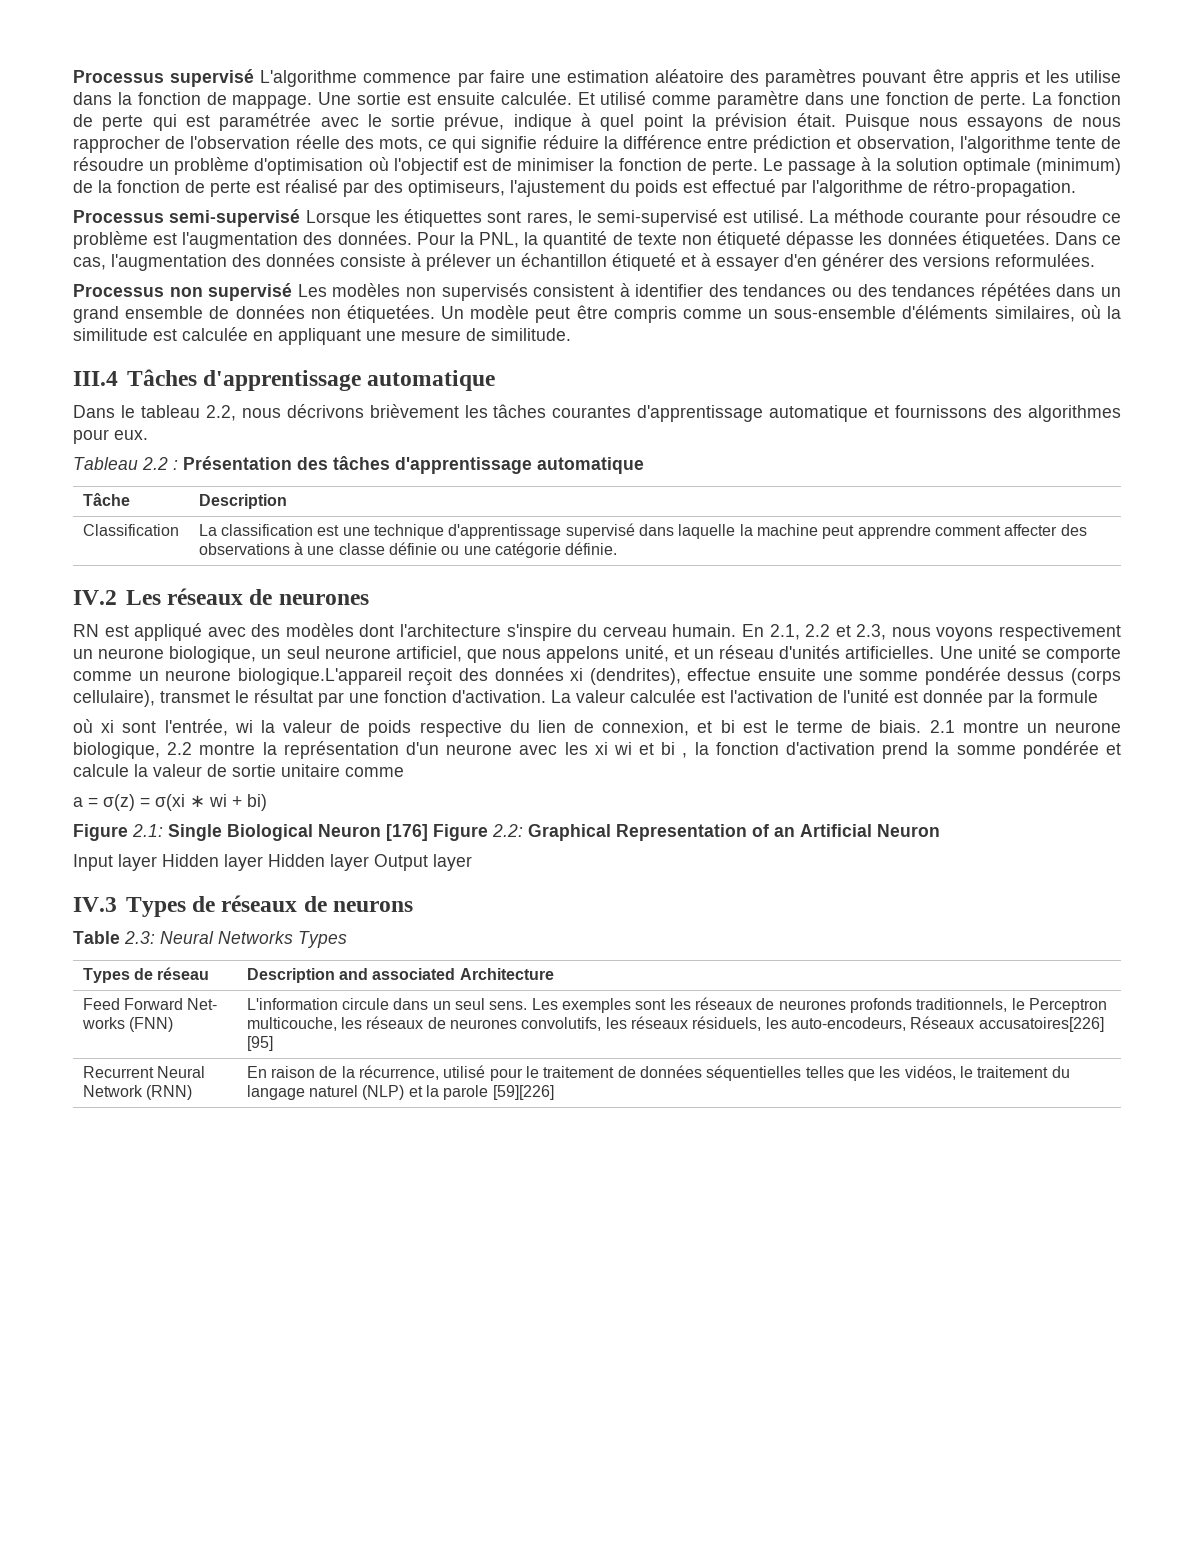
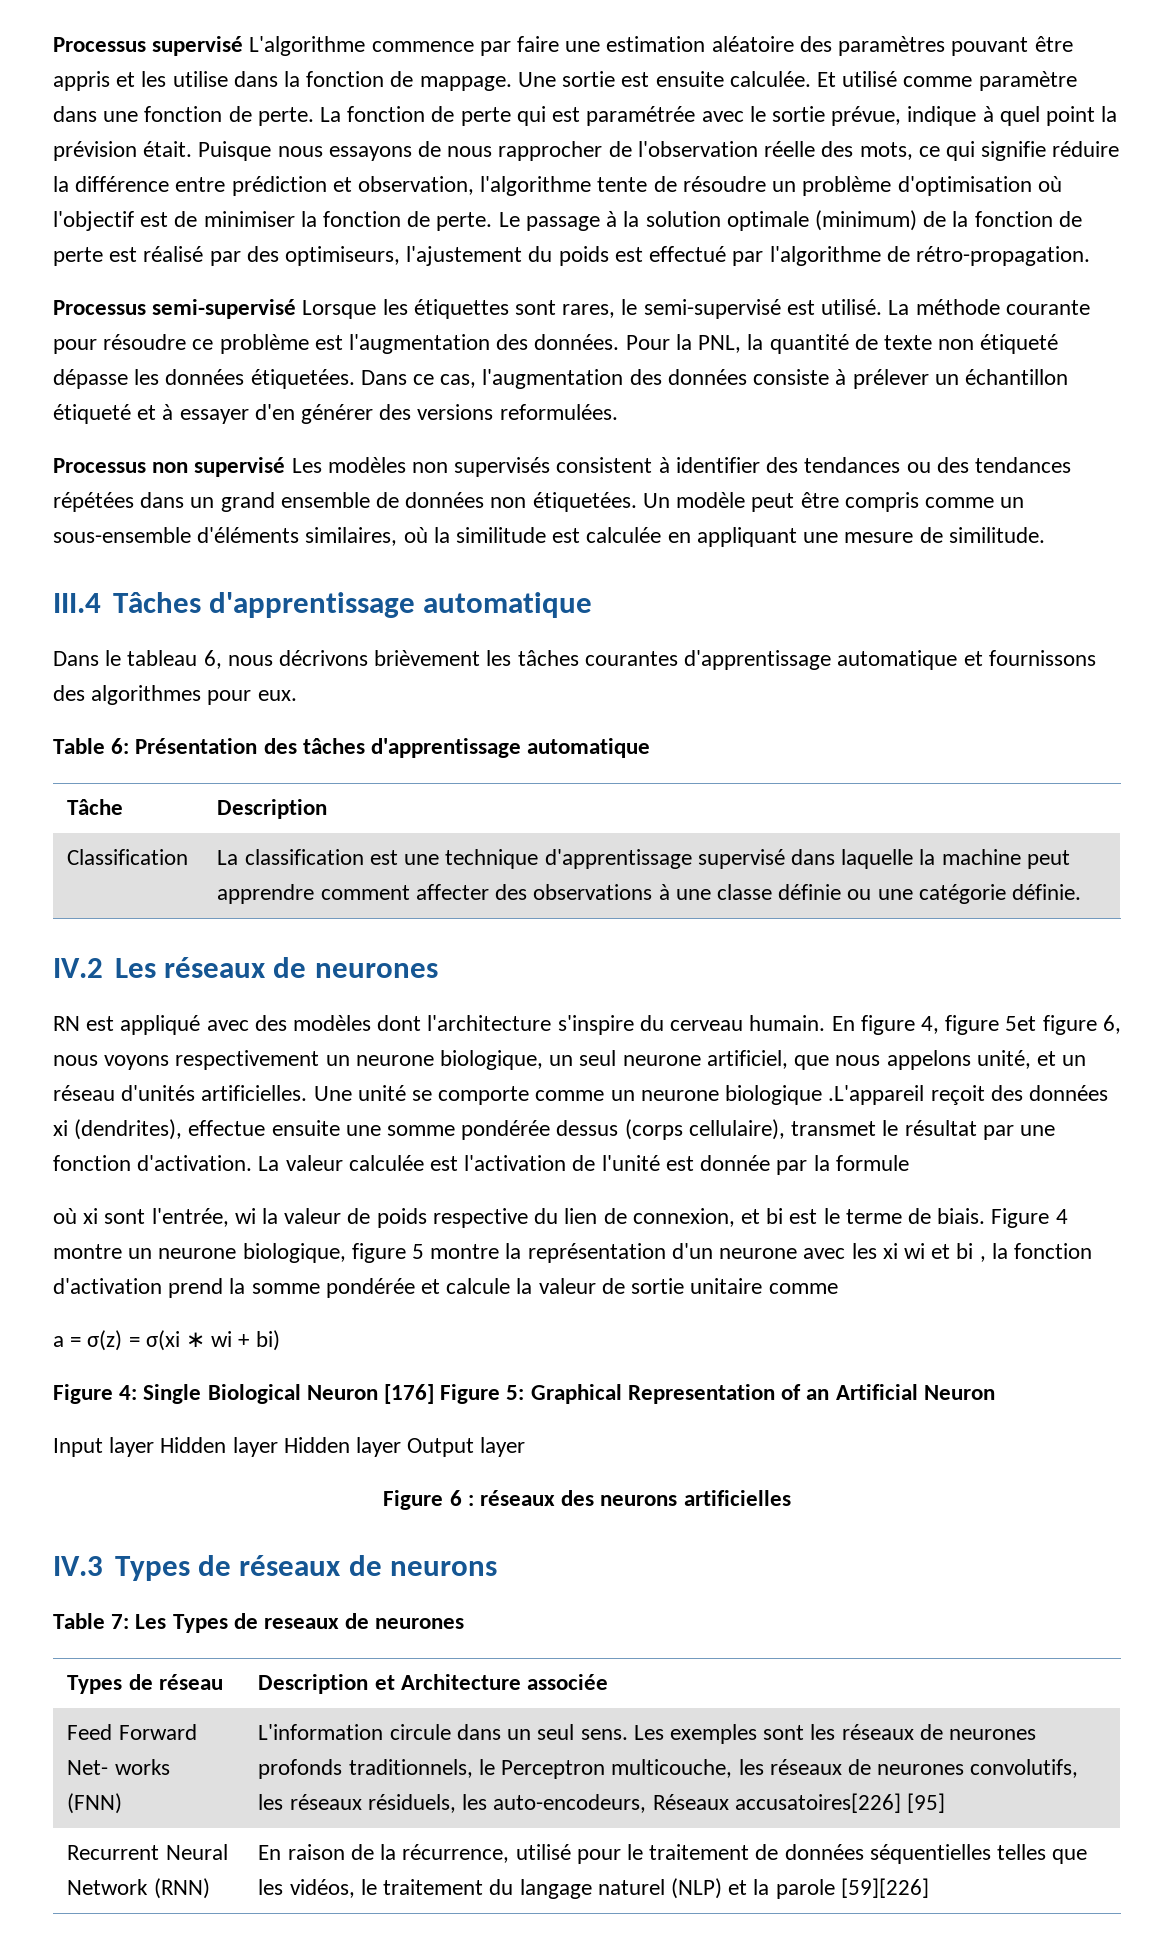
- Dans le tableau 2.2, nous décrivons brièvement les tâches courantes d'apprentissage automatique et fournissons des algorithmes pour eux.
+ Dans le tableau 6, nous décrivons brièvement les tâches courantes d'apprentissage automatique et fournissons des algorithmes pour eux.
- Tableau 2.2 : Présentation des tâches d'apprentissage automatique
+ Table 6: Présentation des tâches d'apprentissage automatique
- En 2.1, 2.2 et 2.3, nous voyons respectivement un neurone biologique, un seul neurone artificiel, que nous appelons unité, et un réseau d'unités artificielles.
+ En figure 4, figure 5et figure 6, nous voyons respectivement un neurone biologique, un seul neurone artificiel, que nous appelons unité, et un réseau d'unités artificielles.
- Une unité se comporte comme un neurone biologique.L'appareil reçoit des données xi (dendrites), effectue ensuite une somme pondérée dessus (corps cellulaire), transmet le résultat par une fonction d'activation.
+ Une unité se comporte comme un neurone biologique .L'appareil reçoit des données xi (dendrites), effectue ensuite une somme pondérée dessus (corps cellulaire), transmet le résultat par une fonction d'activation.
- 2.1 montre un neurone biologique, 2.2 montre la représentation d'un neurone avec les xi wi et bi , la fonction d'activation prend la somme pondérée et calcule la valeur de sortie unitaire comme
+ Figure 4 montre un neurone biologique, figure 5 montre la représentation d'un neurone avec les xi wi et bi , la fonction d'activation prend la somme pondérée et calcule la valeur de sortie unitaire comme
- Figure 2.1: Single Biological Neuron [176] Figure 2.2: Graphical Representation of an Artificial Neuron
+ Figure 4: Single Biological Neuron [176] Figure 5: Graphical Representation of an Artificial Neuron
+ Figure 6 : réseaux des neurons artificielles
- Table 2.3: Neural Networks Types
+ Table 7: Les Types de reseaux de neurones
- Types de réseau | Description and associated Architecture
+ Types de réseau | Description et Architecture associée

